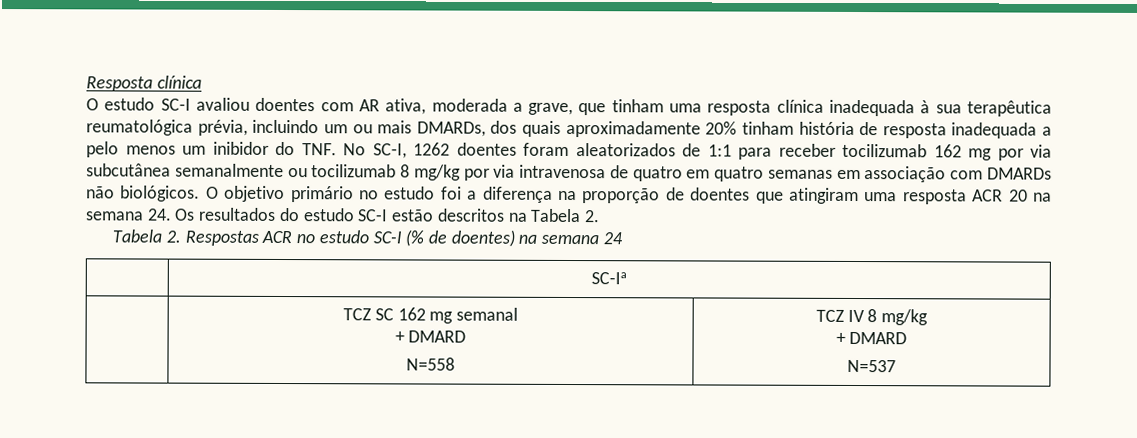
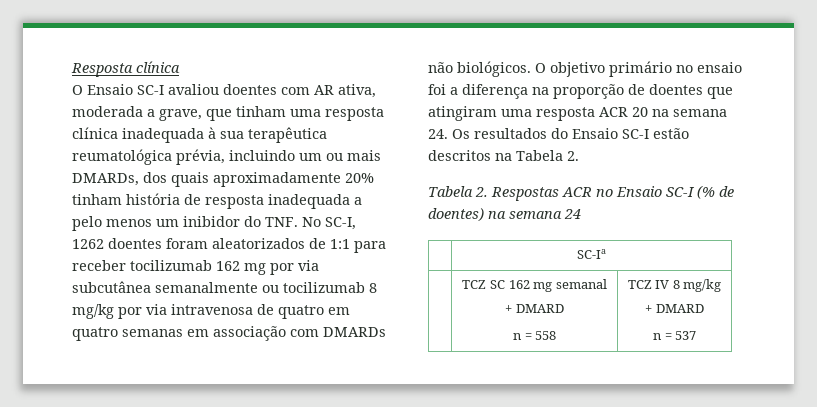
- O estudo SC-I avaliou doentes com AR ativa, moderada a grave, que tinham uma resposta clínica inadequada à sua terapêutica reumatológica prévia, incluindo um ou mais DMARDs, dos quais aproximadamente 20% tinham história de resposta inadequada a pelo menos um inibidor do TNF. No SC-I, 1262 doentes foram aleatorizados de 1:1 para receber tocilizumab 162 mg por via subcutânea semanalmente ou tocilizumab 8 mg/kg por via intravenosa de quatro em quatro semanas em associação com DMARDs não biológicos.
+ O Ensaio SC-I avaliou doentes com AR ativa, moderada a grave, que tinham uma resposta clínica inadequada à sua terapêutica reumatológica prévia, incluindo um ou mais DMARDs, dos quais aproximadamente 20% tinham história de resposta inadequada a pelo menos um inibidor do TNF. No SC-I, 1262 doentes foram aleatorizados de 1:1 para receber tocilizumab 162 mg por via subcutânea semanalmente ou tocilizumab 8 mg/kg por via intravenosa de quatro em quatro semanas em associação com DMARDs não biológicos.
- O objetivo primário no estudo foi a diferença na proporção de doentes que atingiram uma resposta ACR 20 na semana 24. Os resultados do estudo SC-I estão descritos na Tabela 2.
+ O objetivo primário no ensaio foi a diferença na proporção de doentes que atingiram uma resposta ACR 20 na semana 24. Os resultados do Ensaio SC-I estão descritos na Tabela 2.
- Tabela 2. Respostas ACR no estudo SC-I (% de doentes) na semana 24
+ Tabela 2. Respostas ACR no Ensaio SC-I (% de doentes) na semana 24
  | TCZ SC 162 mg semanal
  + DMARD
- N=558 | TCZ IV 8 mg/kg
+ n = 558 | TCZ IV 8 mg/kg
  + DMARD
- N=537
+ n = 537

